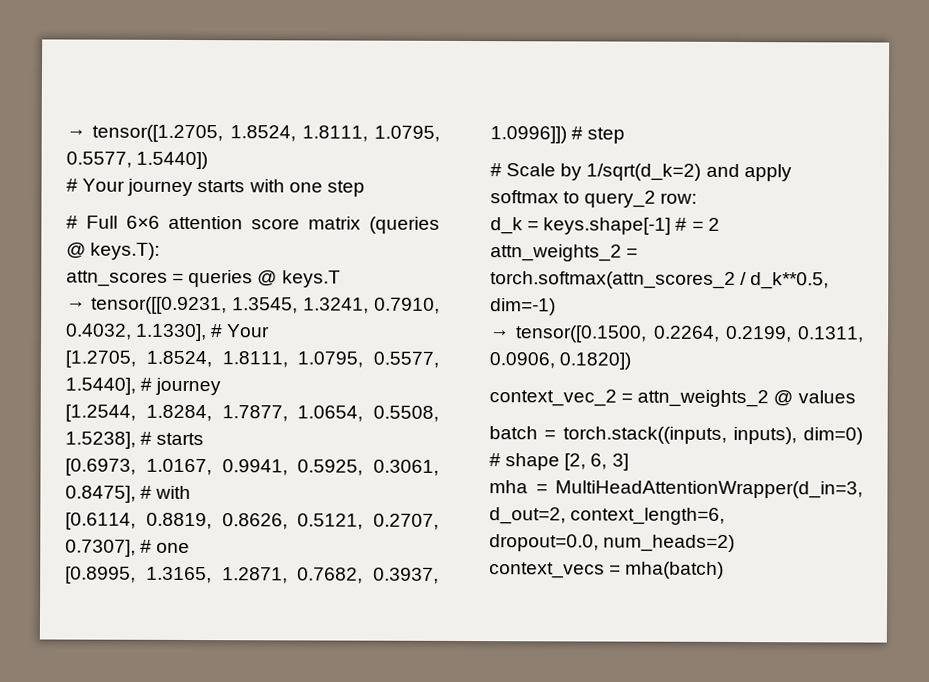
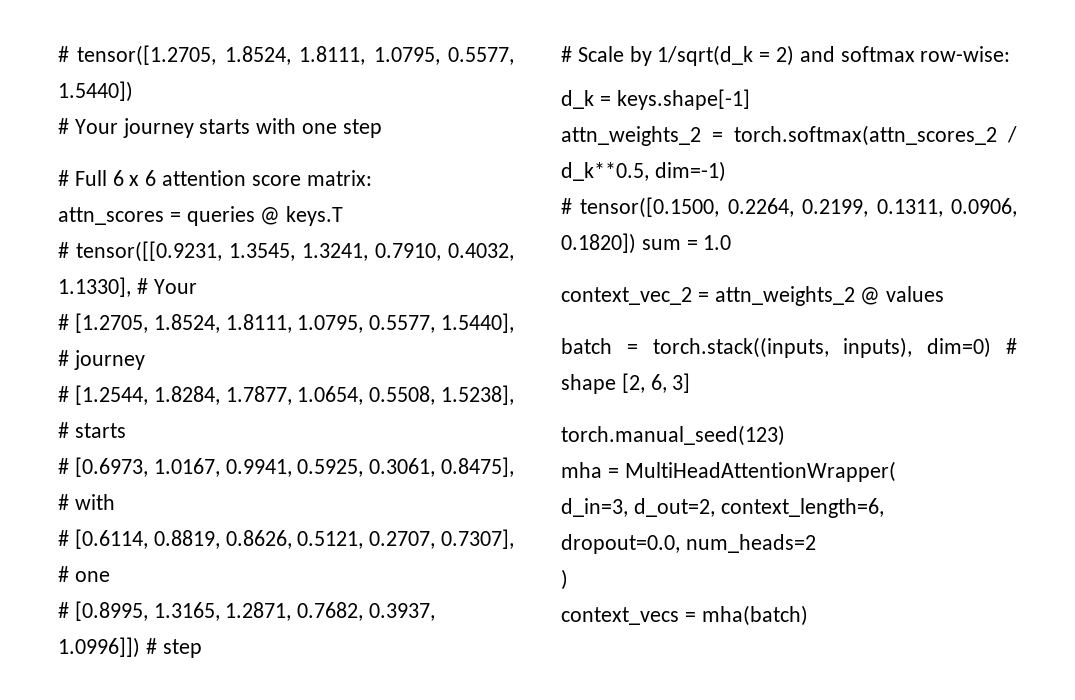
- → tensor([1.2705, 1.8524, 1.8111, 1.0795, 0.5577, 1.5440])
+ # tensor([1.2705, 1.8524, 1.8111, 1.0795, 0.5577, 1.5440])
- # Full 6×6 attention score matrix (queries @ keys.T):
+ # Full 6 x 6 attention score matrix:
- → tensor([[0.9231, 1.3545, 1.3241, 0.7910, 0.4032, 1.1330], # Your
+ # tensor([[0.9231, 1.3545, 1.3241, 0.7910, 0.4032, 1.1330], # Your
- [1.2705, 1.8524, 1.8111, 1.0795, 0.5577, 1.5440], # journey
+ # [1.2705, 1.8524, 1.8111, 1.0795, 0.5577, 1.5440], # journey
- [1.2544, 1.8284, 1.7877, 1.0654, 0.5508, 1.5238], # starts
+ # [1.2544, 1.8284, 1.7877, 1.0654, 0.5508, 1.5238], # starts
- [0.6973, 1.0167, 0.9941, 0.5925, 0.3061, 0.8475], # with
+ # [0.6973, 1.0167, 0.9941, 0.5925, 0.3061, 0.8475], # with
- [0.6114, 0.8819, 0.8626, 0.5121, 0.2707, 0.7307], # one
+ # [0.6114, 0.8819, 0.8626, 0.5121, 0.2707, 0.7307], # one
- [0.8995, 1.3165, 1.2871, 0.7682, 0.3937, 1.0996]]) # step
+ # [0.8995, 1.3165, 1.2871, 0.7682, 0.3937, 1.0996]]) # step
- # Scale by 1/sqrt(d_k=2) and apply softmax to query_2 row:
+ # Scale by 1/sqrt(d_k = 2) and softmax row-wise:
- d_k = keys.shape[-1] # = 2
+ d_k = keys.shape[-1]
- → tensor([0.1500, 0.2264, 0.2199, 0.1311, 0.0906, 0.1820])
+ # tensor([0.1500, 0.2264, 0.2199, 0.1311, 0.0906, 0.1820]) sum = 1.0
+ torch.manual_seed(123)
- mha = MultiHeadAttentionWrapper(d_in=3, d_out=2, context_length=6,
+ mha = MultiHeadAttentionWrapper(
+ d_in=3, d_out=2, context_length=6,
- dropout=0.0, num_heads=2)
+ dropout=0.0, num_heads=2
+ )

